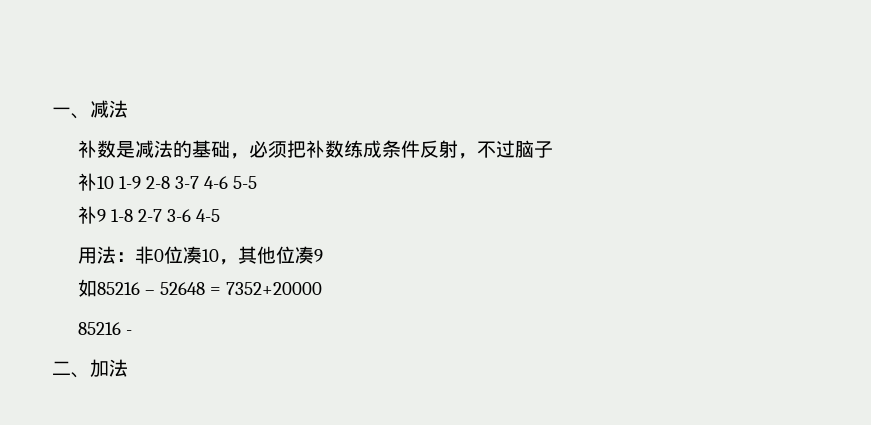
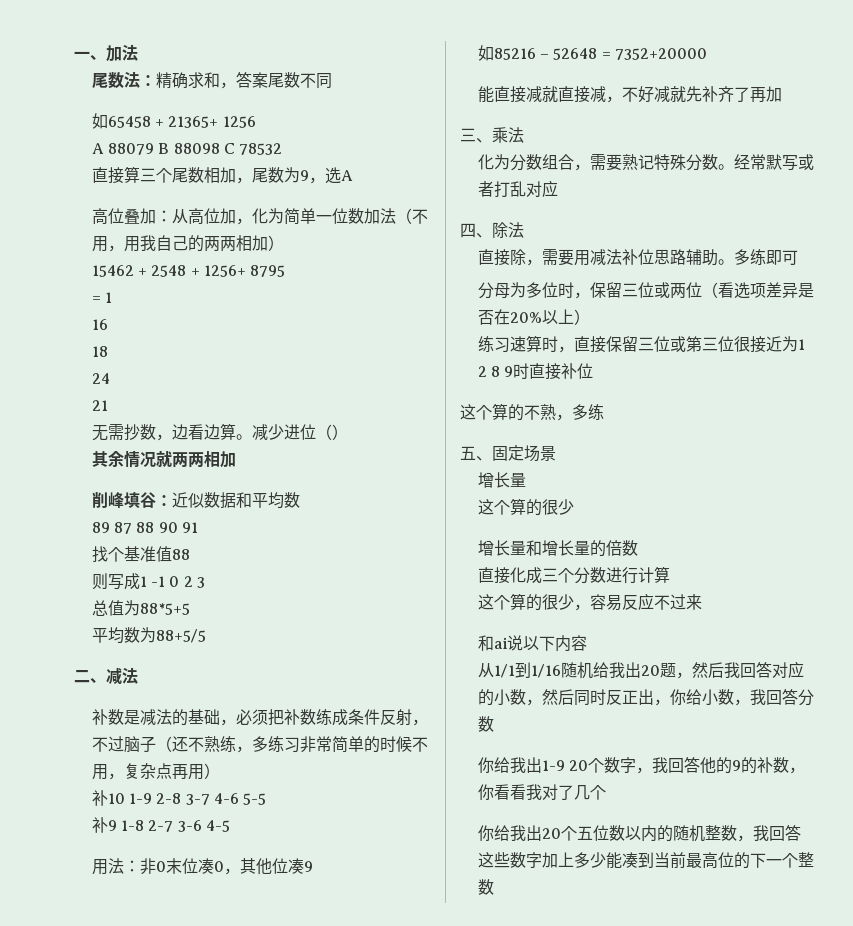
- 一、减法
+ 一、加法
+ 尾数法：精确求和，答案尾数不同
+ 如65458 + 21365+ 1256
+ A 88079 B 88098 C 78532
+ 直接算三个尾数相加，尾数为9，选A
+ 高位叠加：从高位加，化为简单一位数加法（不用，用我自己的两两相加）
+ 15462 + 2548 + 1256+ 8795
+ = 1
+ 16
+ 18
+ 24
+ 21
+ 无需抄数，边看边算。减少进位（）
+ 其余情况就两两相加
+ 削峰填谷：近似数据和平均数
+ 89 87 88 90 91
+ 找个基准值88
+ 则写成1 -1 0 2 3
+ 总值为88*5+5
+ 平均数为88+5/5
+ 二、减法
- 补数是减法的基础，必须把补数练成条件反射，不过脑子
+ 补数是减法的基础，必须把补数练成条件反射，不过脑子（还不熟练，多练习非常简单的时候不用，复杂点再用）
- 用法：非0位凑10，其他位凑9
+ 用法：非0末位凑0，其他位凑9
  如85216 – 52648 = 7352+20000
- 85216 -
- 二、加法
+ 能直接减就直接减，不好减就先补齐了再加
+ 三、乘法
+ 化为分数组合，需要熟记特殊分数。经常默写或者打乱对应
+ 四、除法
+ 直接除，需要用减法补位思路辅助。多练即可
+ 分母为多位时，保留三位或两位（看选项差异是否在20%以上）
+ 练习速算时，直接保留三位或第三位很接近为1 2 8 9时直接补位
+ 这个算的不熟，多练
+ 五、固定场景
+ 增长量
+ 这个算的很少
+ 增长量和增长量的倍数
+ 直接化成三个分数进行计算
+ 这个算的很少，容易反应不过来
+ 和ai说以下内容
+ 从1/1到1/16随机给我出20题，然后我回答对应的小数，然后同时反正出，你给小数，我回答分数
+ 你给我出1-9 20个数字，我回答他的9的补数，你看看我对了几个
+ 你给我出20个五位数以内的随机整数，我回答这些数字加上多少能凑到当前最高位的下一个整数

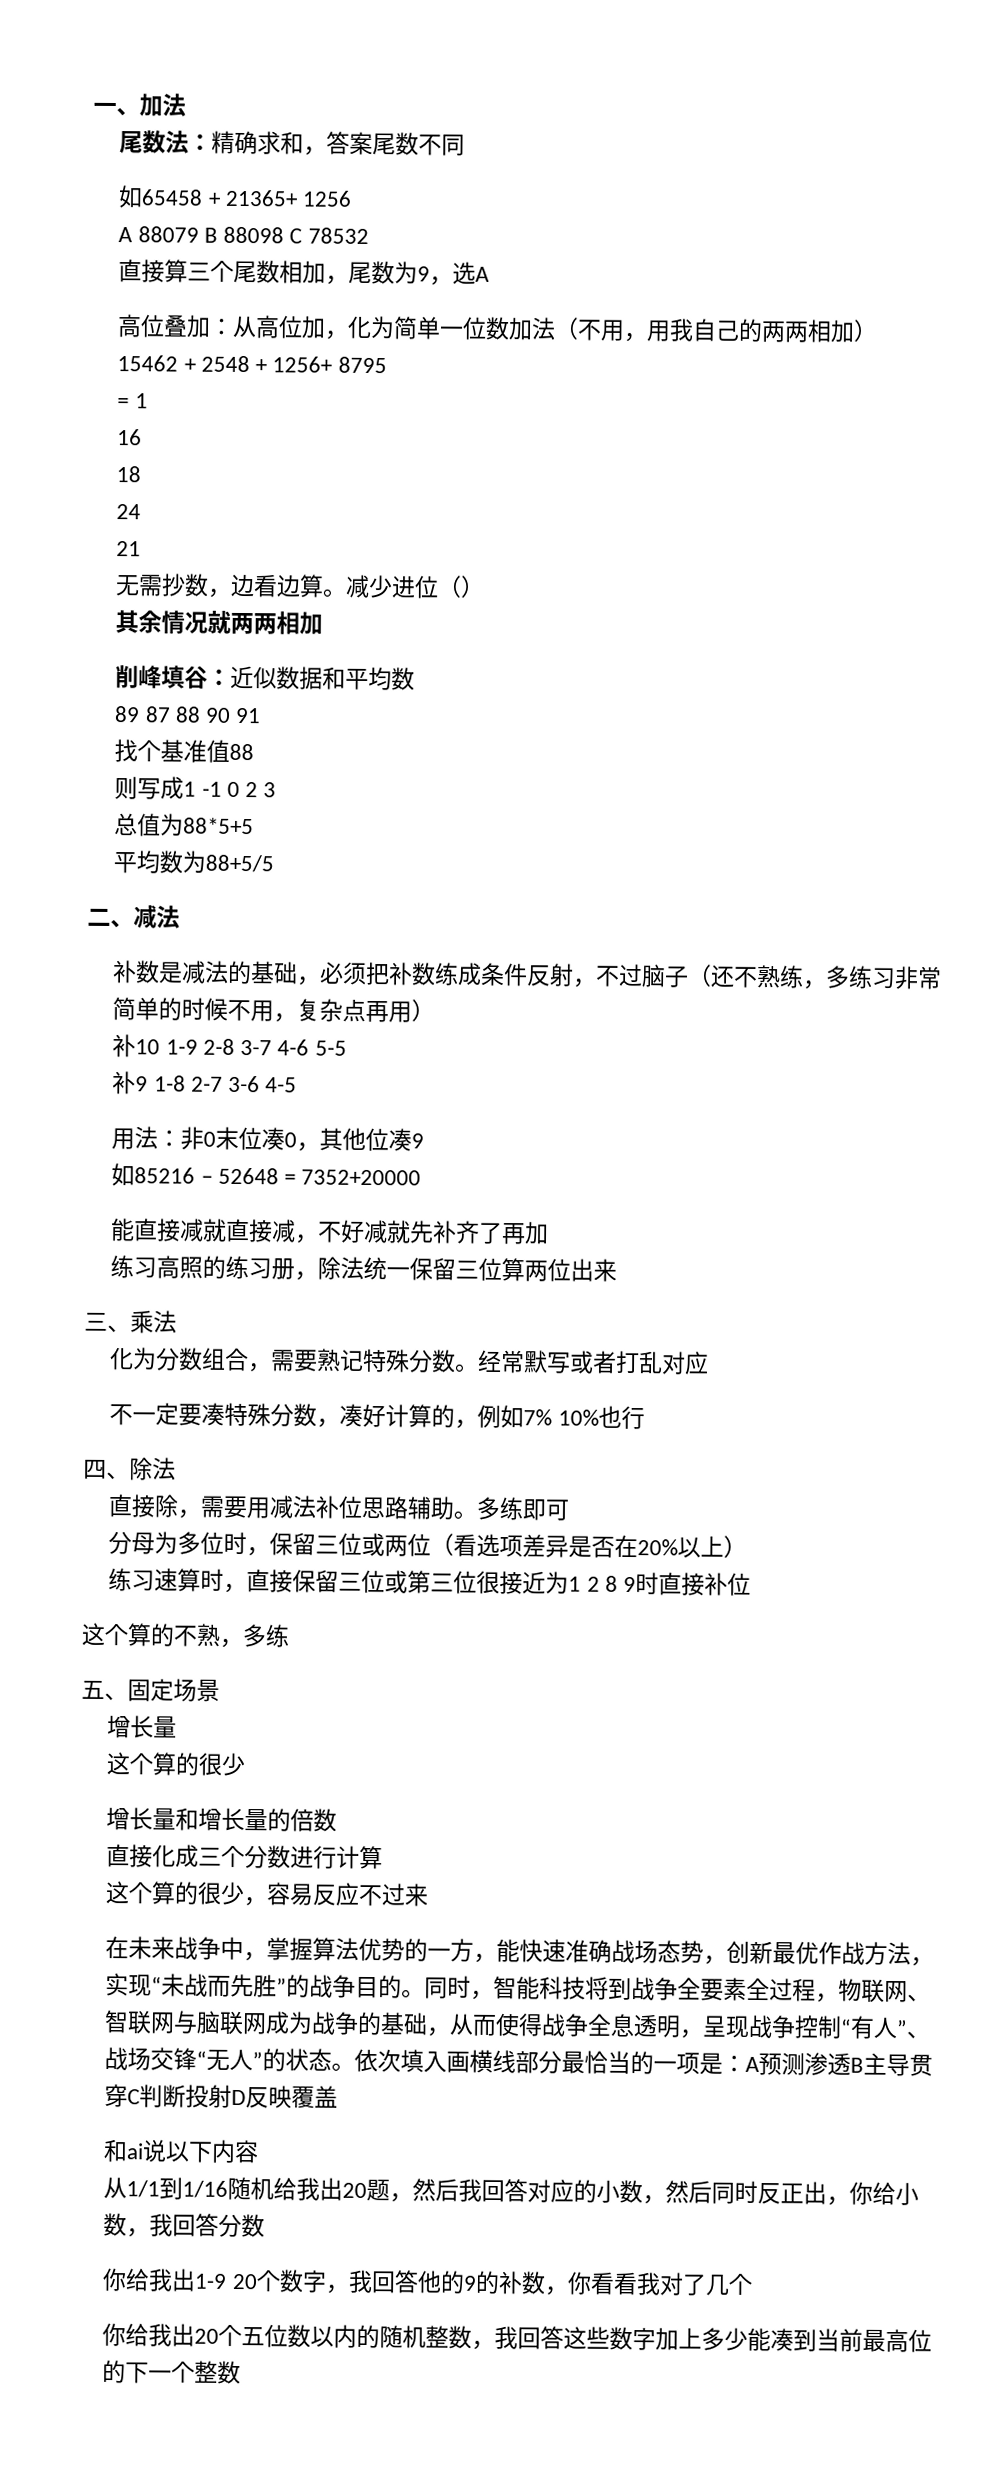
+ 练习高照的练习册，除法统一保留三位算两位出来
+ 不一定要凑特殊分数，凑好计算的，例如7% 10%也行
+ 在未来战争中，掌握算法优势的一方，能快速准确战场态势，创新最优作战方法，实现“未战而先胜”的战争目的。同时，智能科技将到战争全要素全过程，物联网、智联网与脑联网成为战争的基础，从而使得战争全息透明，呈现战争控制“有人”、战场交锋“无人”的状态。依次填入画横线部分最恰当的一项是：A预测渗透B主导贯穿C判断投射D反映覆盖

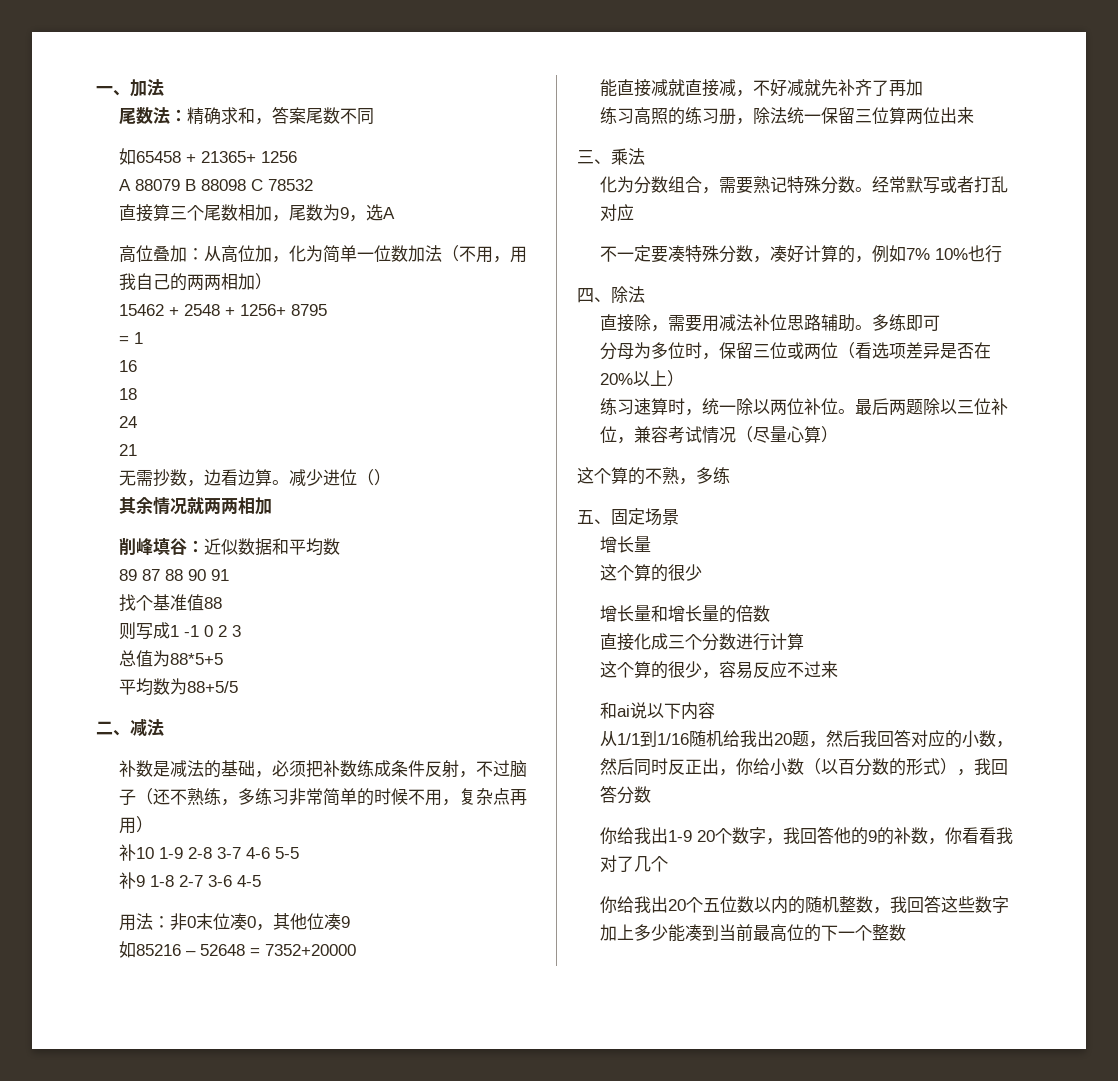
- 练习速算时，直接保留三位或第三位很接近为1 2 8 9时直接补位
+ 练习速算时，统一除以两位补位。最后两题除以三位补位，兼容考试情况（尽量心算）
- 在未来战争中，掌握算法优势的一方，能快速准确战场态势，创新最优作战方法，实现“未战而先胜”的战争目的。同时，智能科技将到战争全要素全过程，物联网、智联网与脑联网成为战争的基础，从而使得战争全息透明，呈现战争控制“有人”、战场交锋“无人”的状态。依次填入画横线部分最恰当的一项是：A预测渗透B主导贯穿C判断投射D反映覆盖
- 从1/1到1/16随机给我出20题，然后我回答对应的小数，然后同时反正出，你给小数，我回答分数
+ 从1/1到1/16随机给我出20题，然后我回答对应的小数，然后同时反正出，你给小数（以百分数的形式），我回答分数

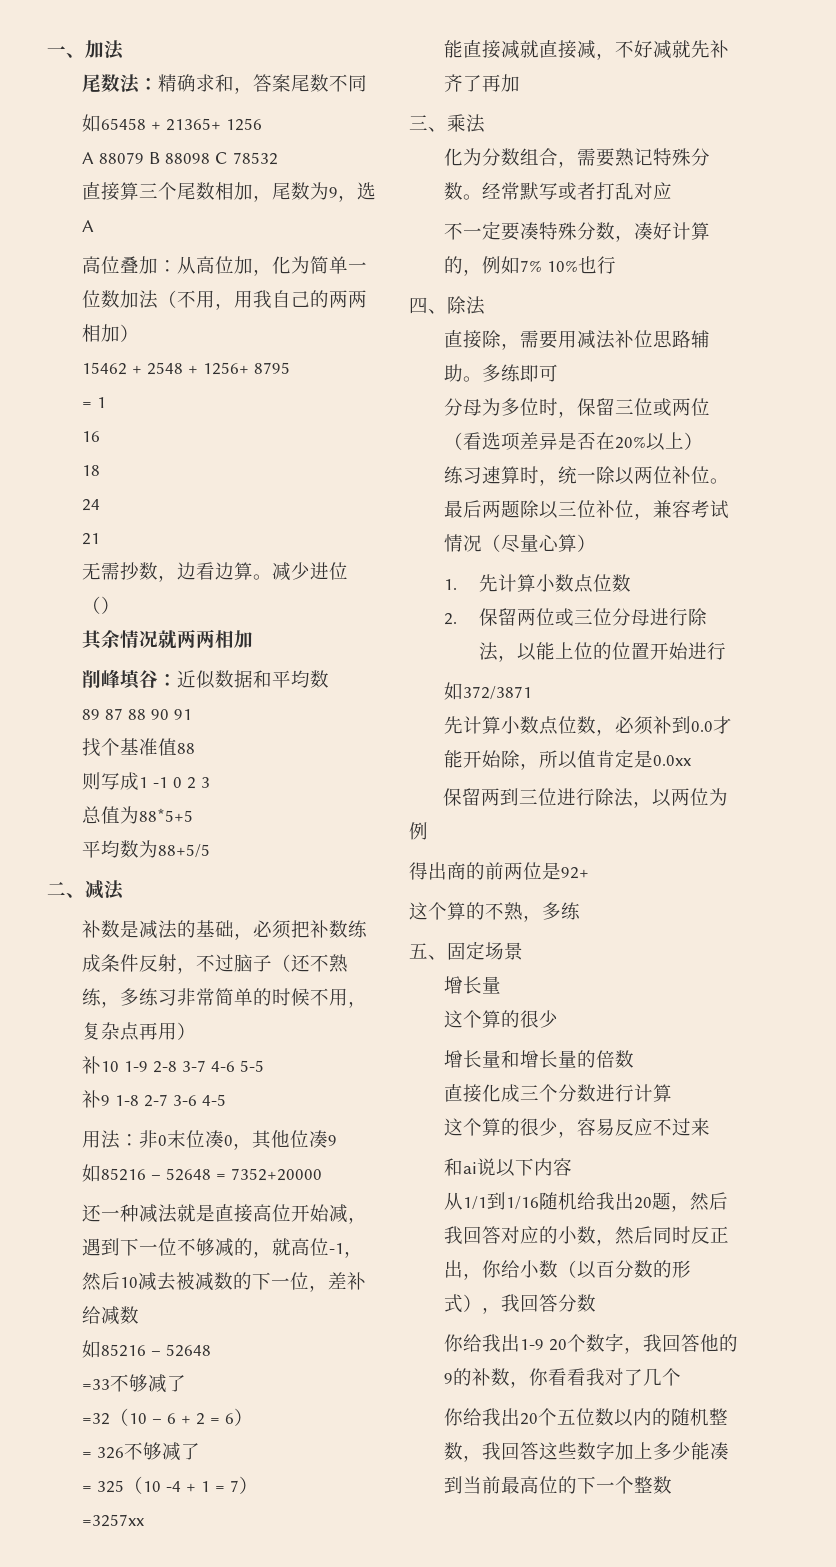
+ 还一种减法就是直接高位开始减，遇到下一位不够减的，就高位-1，然后10减去被减数的下一位，差补给减数
+ 如85216 – 52648
+ =33不够减了
+ =32（10 – 6 + 2 = 6）
+ = 326不够减了
+ = 325（10 -4 + 1 = 7）
+ =3257xx
- 练习高照的练习册，除法统一保留三位算两位出来
+ 1.先计算小数点位数
+ 2.保留两位或三位分母进行除法，以能上位的位置开始进行
+ 如372/3871
+ 先计算小数点位数，必须补到0.0才能开始除，所以值肯定是0.0xx
+ 保留两到三位进行除法，以两位为例
+ 得出商的前两位是92+

